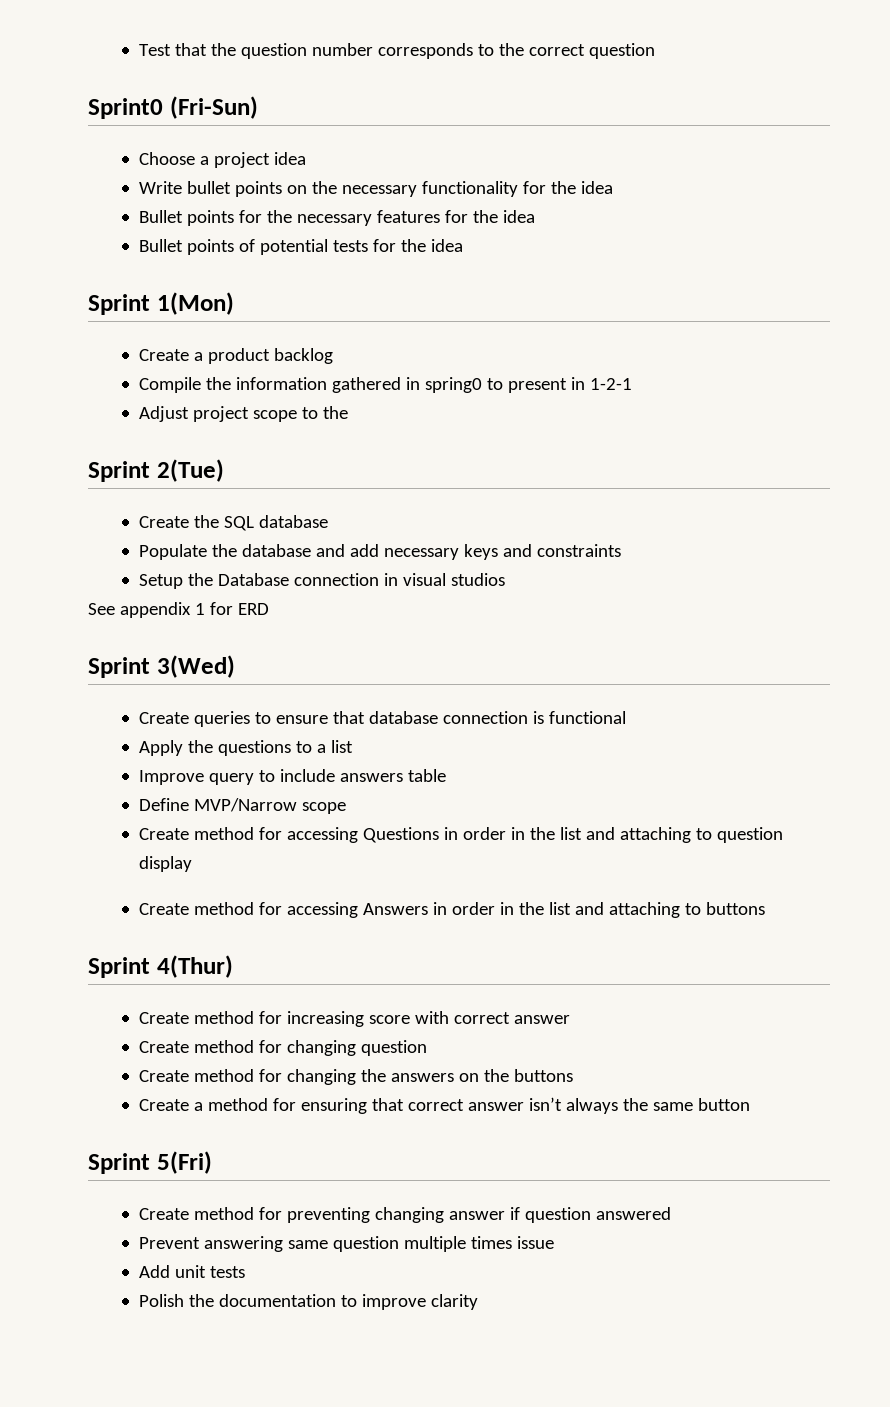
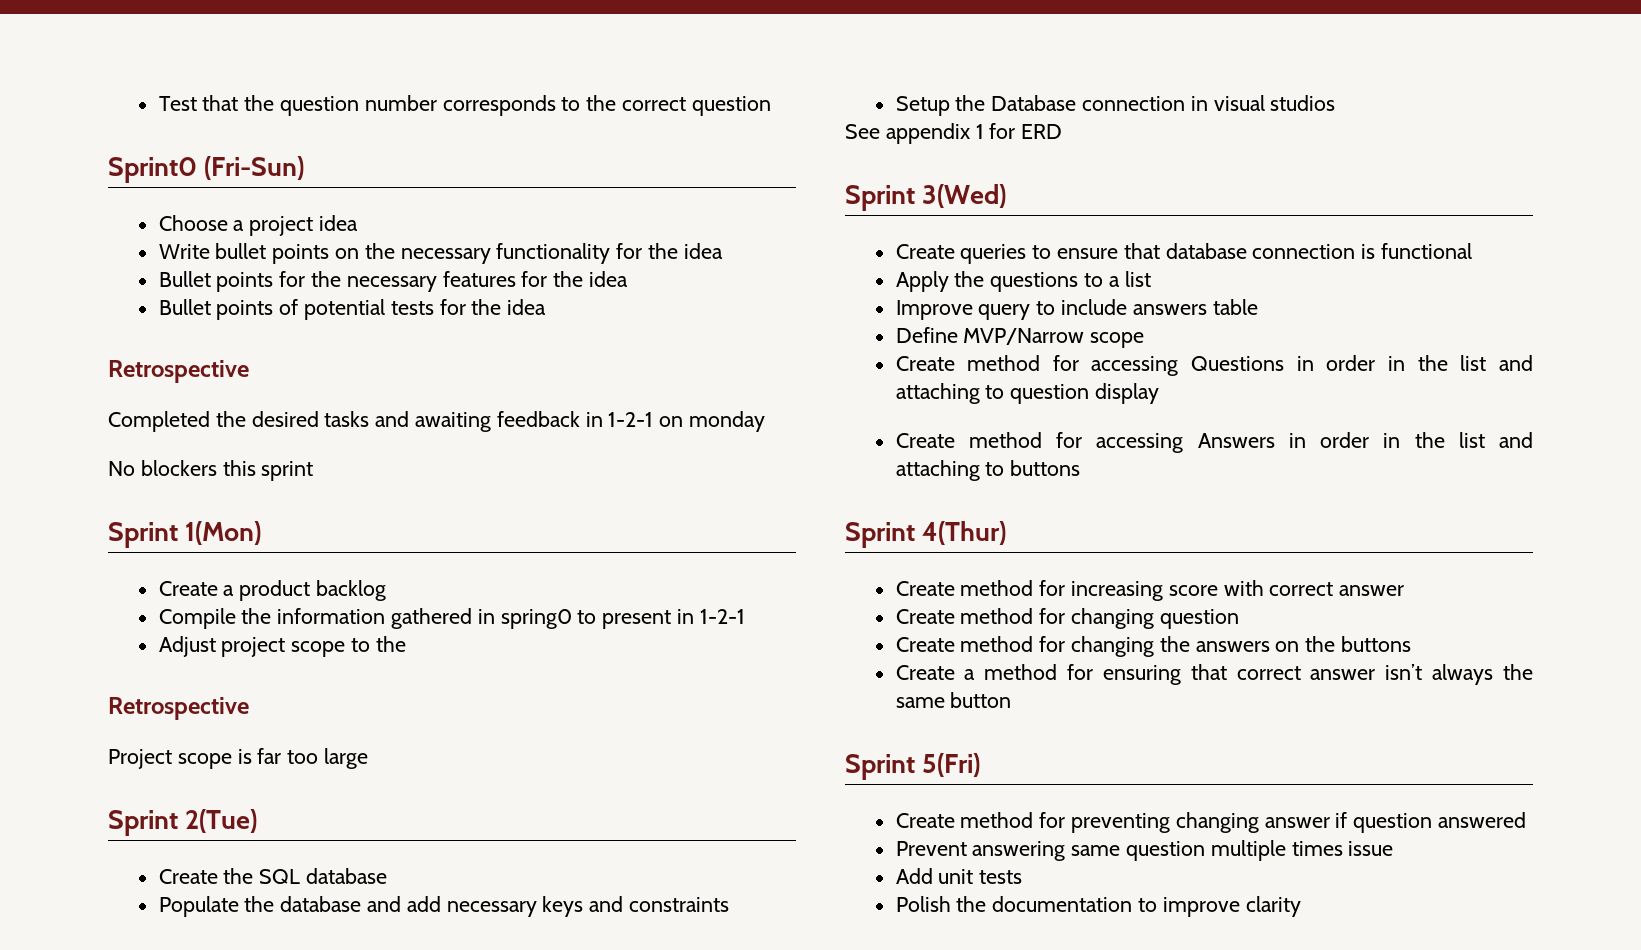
  Bullet points of potential tests for the idea
+ Retrospective
+ Completed the desired tasks and awaiting feedback in 1-2-1 on monday
+ No blockers this sprint
  Adjust project scope to the
+ Retrospective
+ Project scope is far too large

